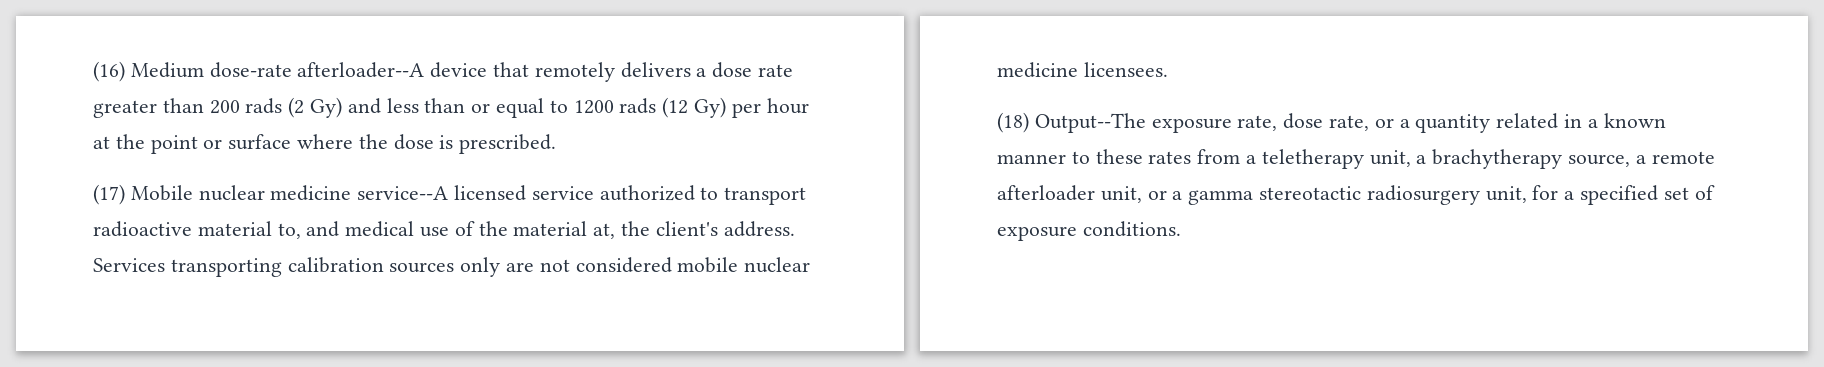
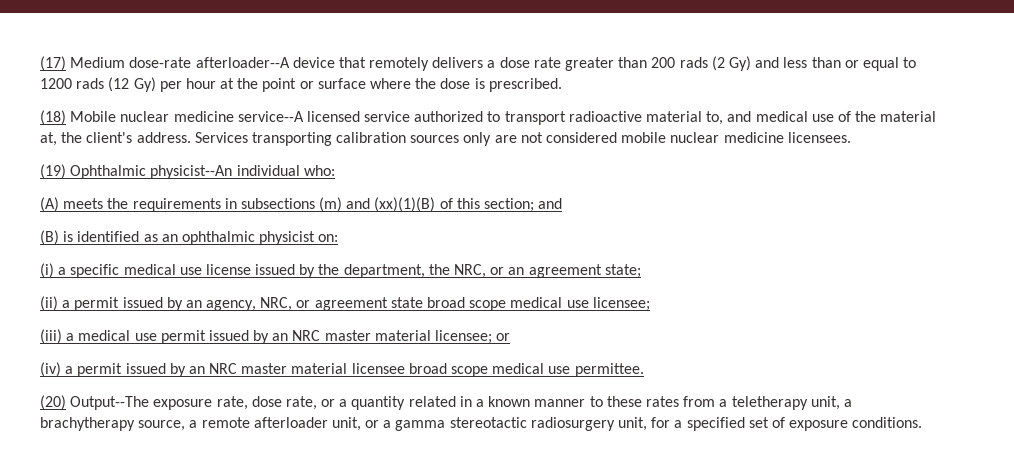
- (16) Medium dose-rate afterloader--A device that remotely delivers a dose rate greater than 200 rads (2 Gy) and less than or equal to 1200 rads (12 Gy) per hour at the point or surface where the dose is prescribed.
+ (17) Medium dose-rate afterloader--A device that remotely delivers a dose rate greater than 200 rads (2 Gy) and less than or equal to 1200 rads (12 Gy) per hour at the point or surface where the dose is prescribed.
- (17) Mobile nuclear medicine service--A licensed service authorized to transport radioactive material to, and medical use of the material at, the client's address.
+ (18) Mobile nuclear medicine service--A licensed service authorized to transport radioactive material to, and medical use of the material at, the client's address.
- (18) Output--The exposure rate, dose rate, or a quantity related in a known manner to these rates from a teletherapy unit, a brachytherapy source, a remote afterloader unit, or a gamma stereotactic radiosurgery unit, for a specified set of exposure conditions.
+ (19) Ophthalmic physicist--An individual who:
+ (A) meets the requirements in subsections (m) and (xx)(1)(B) of this section; and
+ (B) is identified as an ophthalmic physicist on:
+ (i) a specific medical use license issued by the department, the NRC, or an agreement state;
+ (ii) a permit issued by an agency, NRC, or agreement state broad scope medical use licensee;
+ (iii) a medical use permit issued by an NRC master material licensee; or
+ (iv) a permit issued by an NRC master material licensee broad scope medical use permittee.
+ (20) Output--The exposure rate, dose rate, or a quantity related in a known manner to these rates from a teletherapy unit, a brachytherapy source, a remote afterloader unit, or a gamma stereotactic radiosurgery unit, for a specified set of exposure conditions.

